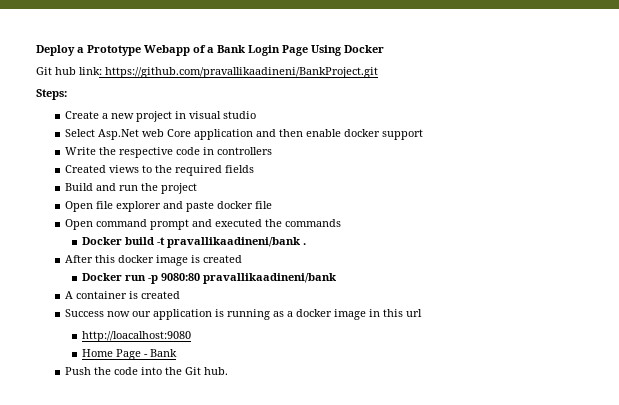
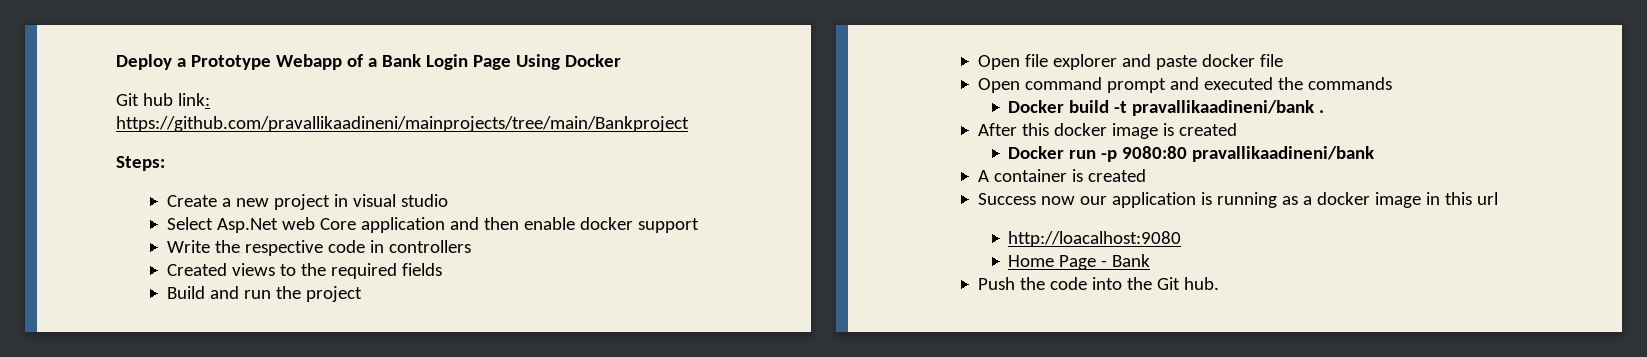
- Git hub link: https://github.com/pravallikaadineni/BankProject.git
+ Git hub link: https://github.com/pravallikaadineni/mainprojects/tree/main/Bankproject

